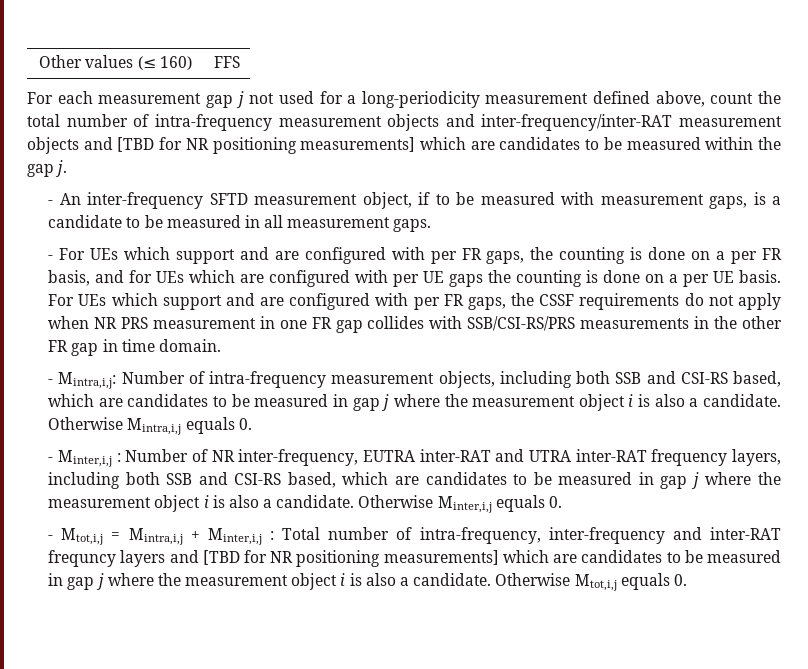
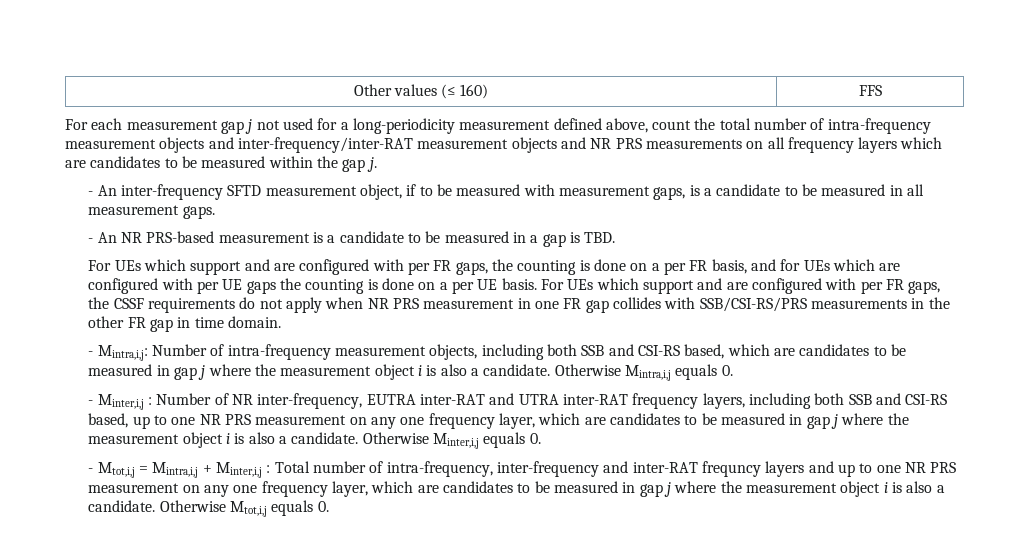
- For each measurement gap j not used for a long-periodicity measurement defined above, count the total number of intra-frequency measurement objects and inter-frequency/inter-RAT measurement objects and [TBD for NR positioning measurements] which are candidates to be measured within the gap j.
+ For each measurement gap j not used for a long-periodicity measurement defined above, count the total number of intra-frequency measurement objects and inter-frequency/inter-RAT measurement objects and NR PRS measurements on all frequency layers which are candidates to be measured within the gap j.
- - For UEs which support and are configured with per FR gaps, the counting is done on a per FR basis, and for UEs which are configured with per UE gaps the counting is done on a per UE basis.
+ - An NR PRS-based measurement is a candidate to be measured in a gap is TBD.
+ For UEs which support and are configured with per FR gaps, the counting is done on a per FR basis, and for UEs which are configured with per UE gaps the counting is done on a per UE basis.
- - Minter,i,j : Number of NR inter-frequency, EUTRA inter-RAT and UTRA inter-RAT frequency layers, including both SSB and CSI-RS based, which are candidates to be measured in gap j where the measurement object i is also a candidate.
+ - Minter,i,j : Number of NR inter-frequency, EUTRA inter-RAT and UTRA inter-RAT frequency layers, including both SSB and CSI-RS based, up to one NR PRS measurement on any one frequency layer, which are candidates to be measured in gap j where the measurement object i is also a candidate.
- - Mtot,i,j = Mintra,i,j + Minter,i,j : Total number of intra-frequency, inter-frequency and inter-RAT frequncy layers and [TBD for NR positioning measurements] which are candidates to be measured in gap j where the measurement object i is also a candidate.
+ - Mtot,i,j = Mintra,i,j + Minter,i,j : Total number of intra-frequency, inter-frequency and inter-RAT frequncy layers and up to one NR PRS measurement on any one frequency layer, which are candidates to be measured in gap j where the measurement object i is also a candidate.

